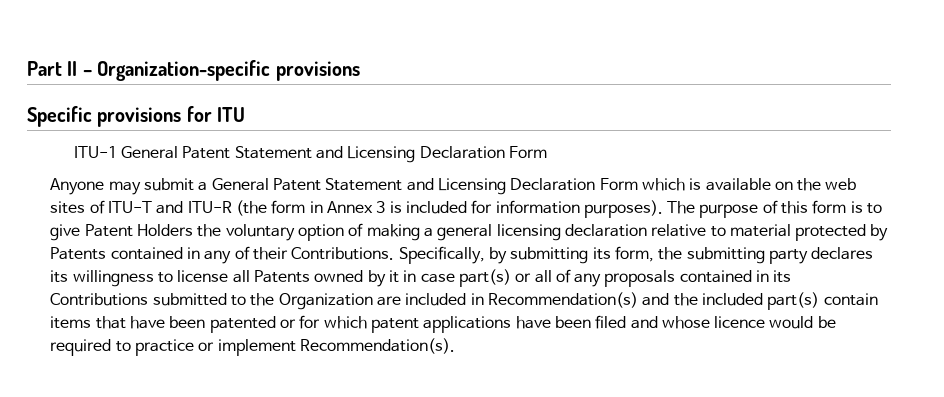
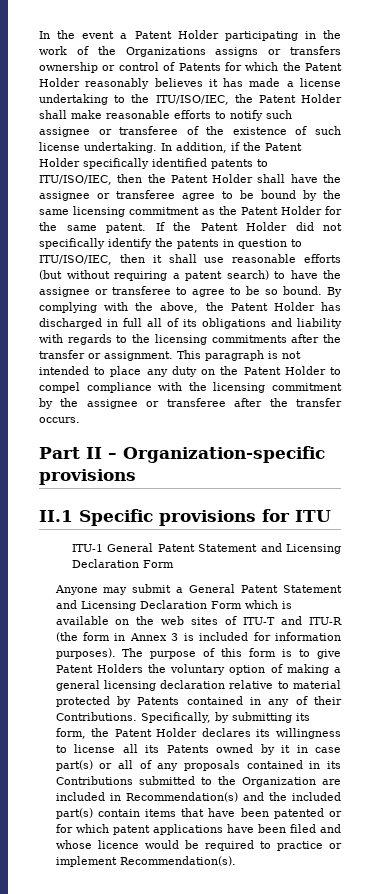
+ In the event a Patent Holder participating in the work of the Organizations assigns or transfers ownership or control of Patents for which the Patent Holder reasonably believes it has made a license undertaking to the ITU/ISO/IEC, the Patent Holder shall make reasonable efforts to notify such assignee or transferee of the existence of such license undertaking. In addition, if the Patent Holder specifically identified patents to ITU/ISO/IEC, then the Patent Holder shall have the assignee or transferee agree to be bound by the same licensing commitment as the Patent Holder for the same patent. If the Patent Holder did not specifically identify the patents in question to ITU/ISO/IEC, then it shall use reasonable efforts (but without requiring a patent search) to have the assignee or transferee to agree to be so bound. By complying with the above, the Patent Holder has discharged in full all of its obligations and liability with regards to the licensing commitments after the transfer or assignment. This paragraph is not intended to place any duty on the Patent Holder to compel compliance with the licensing commitment by the assignee or transferee after the transfer occurs.
- Specific provisions for ITU
+ II.1 Specific provisions for ITU
- Specifically, by submitting its form, the submitting party declares its willingness to license all Patents owned by it in case part(s) or all of any proposals contained in its Contributions submitted to the Organization are included in Recommendation(s) and the included part(s) contain items that have been patented or for which patent applications have been filed and whose licence would be required to practice or implement Recommendation(s).
+ Specifically, by submitting its form, the Patent Holder declares its willingness to license all its Patents owned by it in case part(s) or all of any proposals contained in its Contributions submitted to the Organization are included in Recommendation(s) and the included part(s) contain items that have been patented or for which patent applications have been filed and whose licence would be required to practice or implement Recommendation(s).

